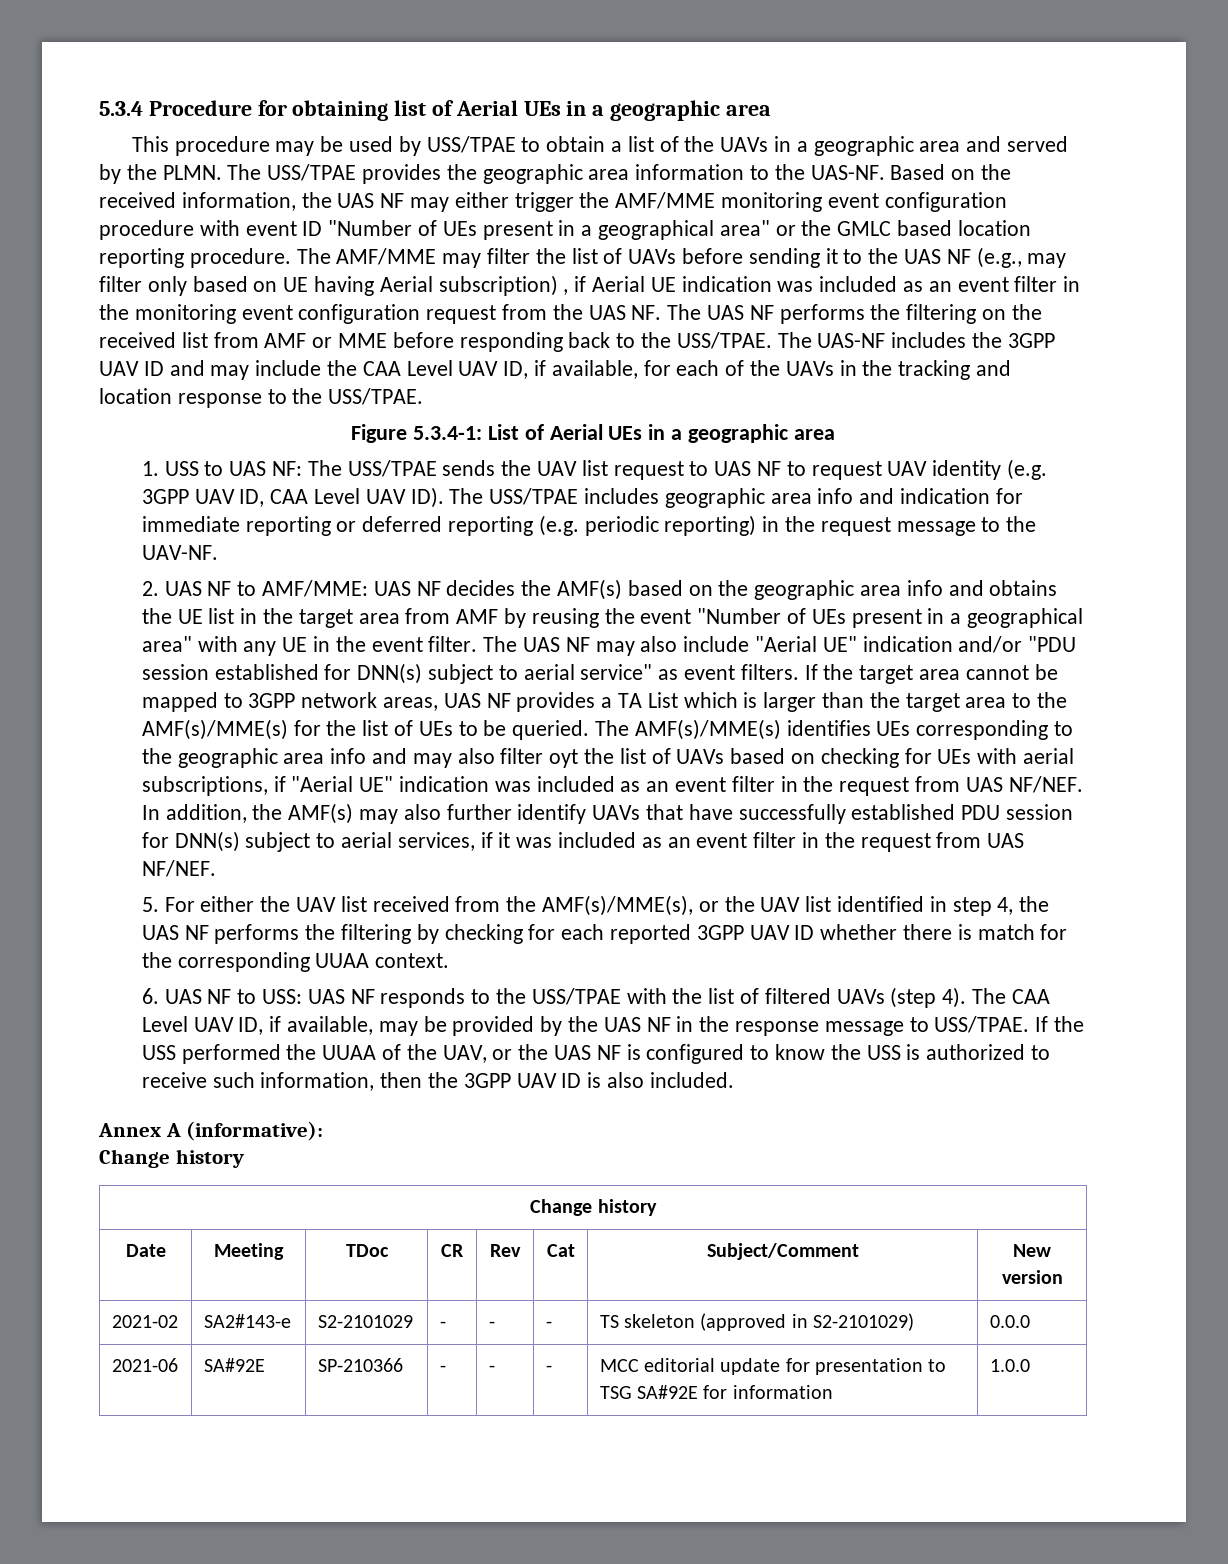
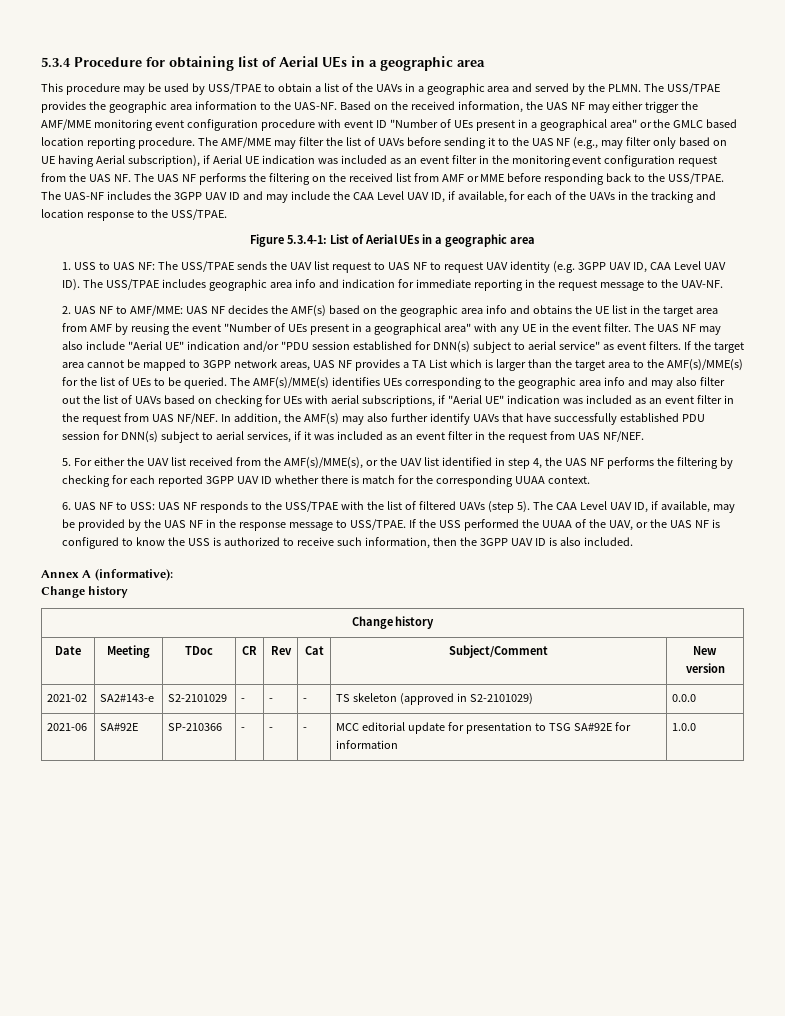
- The AMF/MME may filter the list of UAVs before sending it to the UAS NF (e.g., may filter only based on UE having Aerial subscription) , if Aerial UE indication was included as an event filter in the monitoring event configuration request from the UAS NF. The UAS NF performs the filtering on the received list from AMF or MME before responding back to the USS/TPAE.
+ The AMF/MME may filter the list of UAVs before sending it to the UAS NF (e.g., may filter only based on UE having Aerial subscription), if Aerial UE indication was included as an event filter in the monitoring event configuration request from the UAS NF. The UAS NF performs the filtering on the received list from AMF or MME before responding back to the USS/TPAE.
- 1. USS to UAS NF: The USS/TPAE sends the UAV list request to UAS NF to request UAV identity (e.g. 3GPP UAV ID, CAA Level UAV ID). The USS/TPAE includes geographic area info and indication for immediate reporting or deferred reporting (e.g. periodic reporting) in the request message to the UAV-NF.
+ 1. USS to UAS NF: The USS/TPAE sends the UAV list request to UAS NF to request UAV identity (e.g. 3GPP UAV ID, CAA Level UAV ID). The USS/TPAE includes geographic area info and indication for immediate reporting in the request message to the UAV-NF.
- The AMF(s)/MME(s) identifies UEs corresponding to the geographic area info and may also filter oyt the list of UAVs based on checking for UEs with aerial subscriptions, if "Aerial UE" indication was included as an event filter in the request from UAS NF/NEF.
+ The AMF(s)/MME(s) identifies UEs corresponding to the geographic area info and may also filter out the list of UAVs based on checking for UEs with aerial subscriptions, if "Aerial UE" indication was included as an event filter in the request from UAS NF/NEF.
- 6. UAS NF to USS: UAS NF responds to the USS/TPAE with the list of filtered UAVs (step 4).
+ 6. UAS NF to USS: UAS NF responds to the USS/TPAE with the list of filtered UAVs (step 5).

